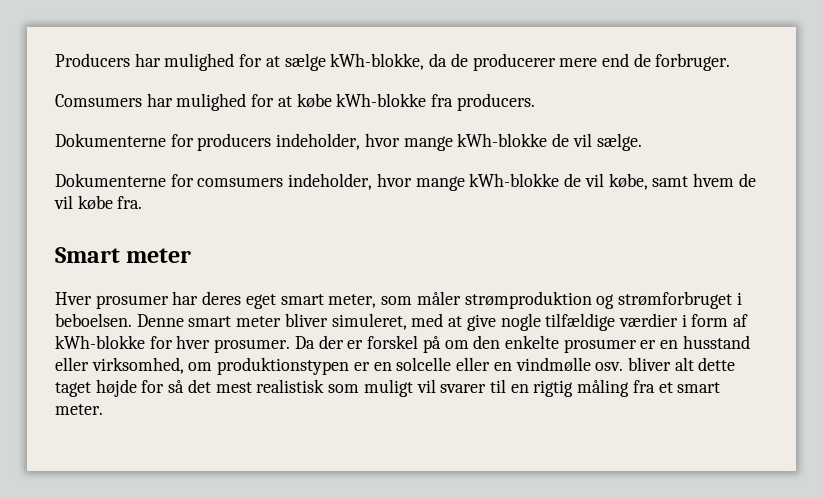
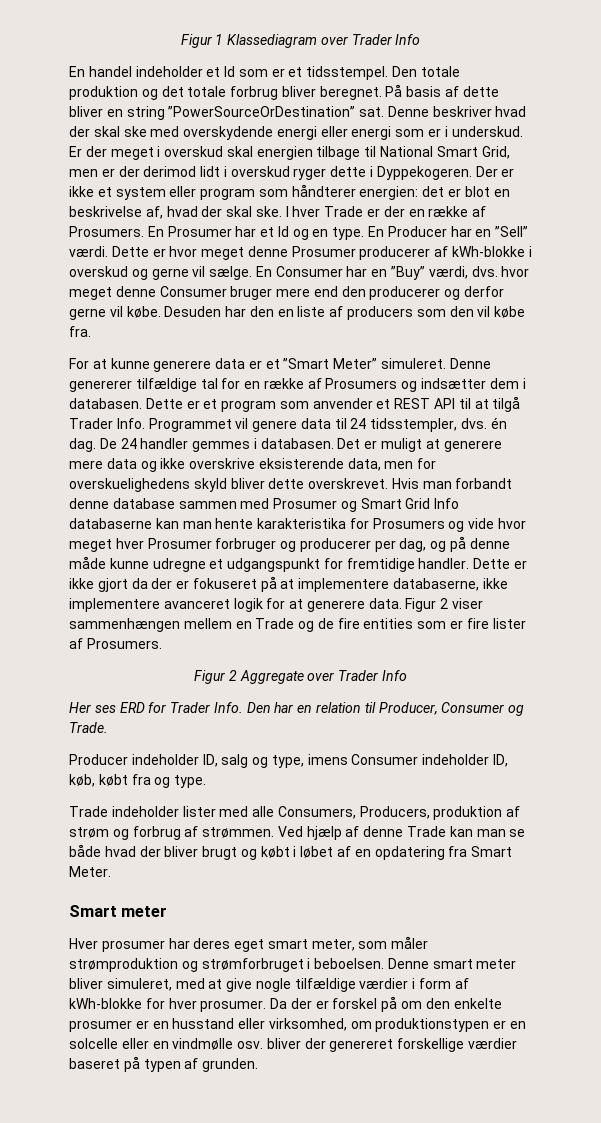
- Producers har mulighed for at sælge kWh-blokke, da de producerer mere end de forbruger.
- Comsumers har mulighed for at købe kWh-blokke fra producers.
- Dokumenterne for producers indeholder, hvor mange kWh-blokke de vil sælge.
- Dokumenterne for comsumers indeholder, hvor mange kWh-blokke de vil købe, samt hvem de vil købe fra.
+ Figur 1 Klassediagram over Trader Info
+ En handel indeholder et Id som er et tidsstempel. Den totale produktion og det totale forbrug bliver beregnet. På basis af dette bliver en string ”PowerSourceOrDestination” sat. Denne beskriver hvad der skal ske med overskydende energi eller energi som er i underskud. Er der meget i overskud skal energien tilbage til National Smart Grid, men er der derimod lidt i overskud ryger dette i Dyppekogeren. Der er ikke et system eller program som håndterer energien: det er blot en beskrivelse af, hvad der skal ske. I hver Trade er der en række af Prosumers. En Prosumer har et Id og en type. En Producer har en ”Sell” værdi. Dette er hvor meget denne Prosumer producerer af kWh-blokke i overskud og gerne vil sælge. En Consumer har en ”Buy” værdi, dvs. hvor meget denne Consumer bruger mere end den producerer og derfor gerne vil købe. Desuden har den en liste af producers som den vil købe fra.
+ For at kunne generere data er et ”Smart Meter” simuleret. Denne genererer tilfældige tal for en række af Prosumers og indsætter dem i databasen. Dette er et program som anvender et REST API til at tilgå Trader Info. Programmet vil genere data til 24 tidsstempler, dvs. én dag. De 24 handler gemmes i databasen. Det er muligt at generere mere data og ikke overskrive eksisterende data, men for overskuelighedens skyld bliver dette overskrevet. Hvis man forbandt denne database sammen med Prosumer og Smart Grid Info databaserne kan man hente karakteristika for Prosumers og vide hvor meget hver Prosumer forbruger og producerer per dag, og på denne måde kunne udregne et udgangspunkt for fremtidige handler. Dette er ikke gjort da der er fokuseret på at implementere databaserne, ikke implementere avanceret logik for at generere data. Figur 2 viser sammenhængen mellem en Trade og de fire entities som er fire lister af Prosumers.
+ Figur 2 Aggregate over Trader Info
+ Her ses ERD for Trader Info. Den har en relation til Producer, Consumer og Trade.
+ Producer indeholder ID, salg og type, imens Consumer indeholder ID, køb, købt fra og type.
+ Trade indeholder lister med alle Consumers, Producers, produktion af strøm og forbrug af strømmen. Ved hjælp af denne Trade kan man se både hvad der bliver brugt og købt i løbet af en opdatering fra Smart Meter.
- Da der er forskel på om den enkelte prosumer er en husstand eller virksomhed, om produktionstypen er en solcelle eller en vindmølle osv. bliver alt dette taget højde for så det mest realistisk som muligt vil svarer til en rigtig måling fra et smart meter.
+ Da der er forskel på om den enkelte prosumer er en husstand eller virksomhed, om produktionstypen er en solcelle eller en vindmølle osv. bliver der genereret forskellige værdier baseret på typen af grunden.

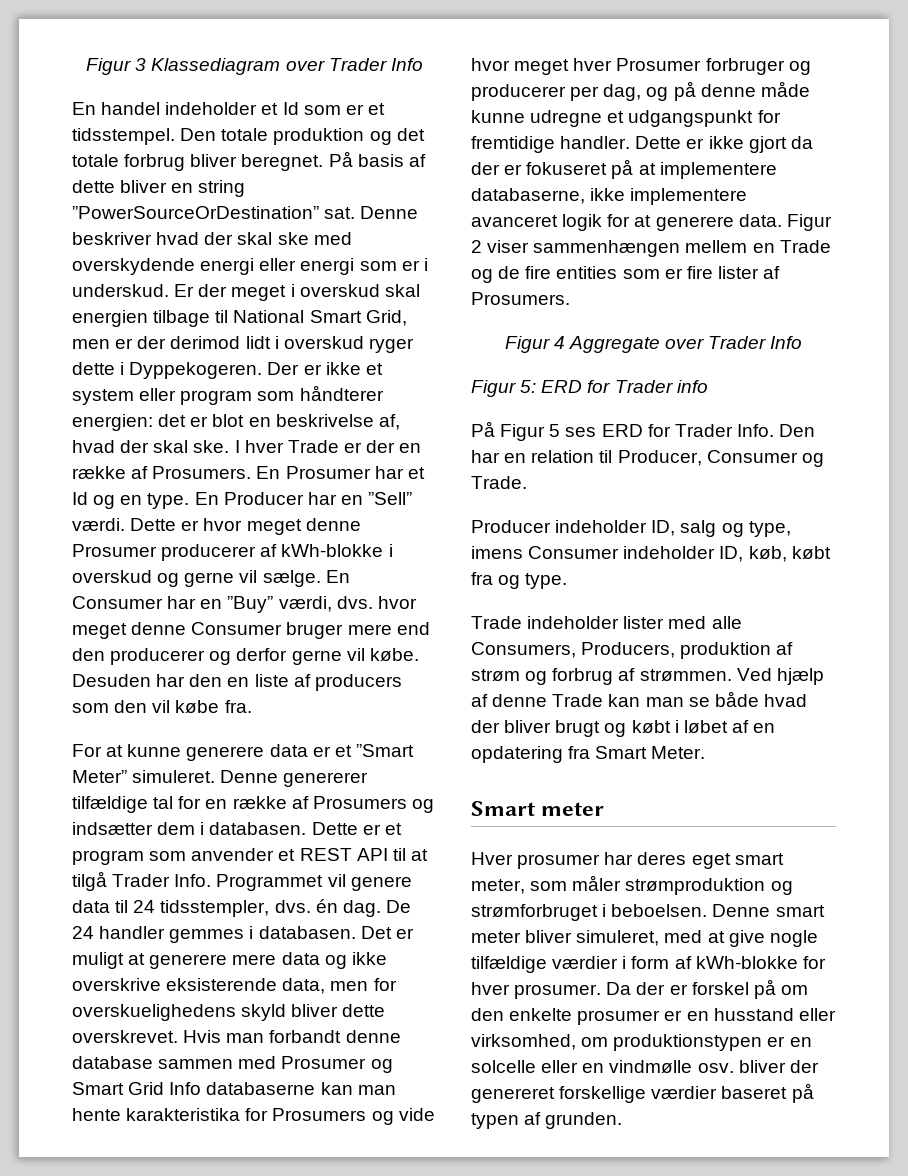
- Figur 1 Klassediagram over Trader Info
+ Figur 3 Klassediagram over Trader Info
- Figur 2 Aggregate over Trader Info
+ Figur 4 Aggregate over Trader Info
- Her ses ERD for Trader Info.
+ Figur 5: ERD for Trader info
+ På Figur 5 ses ERD for Trader Info.

